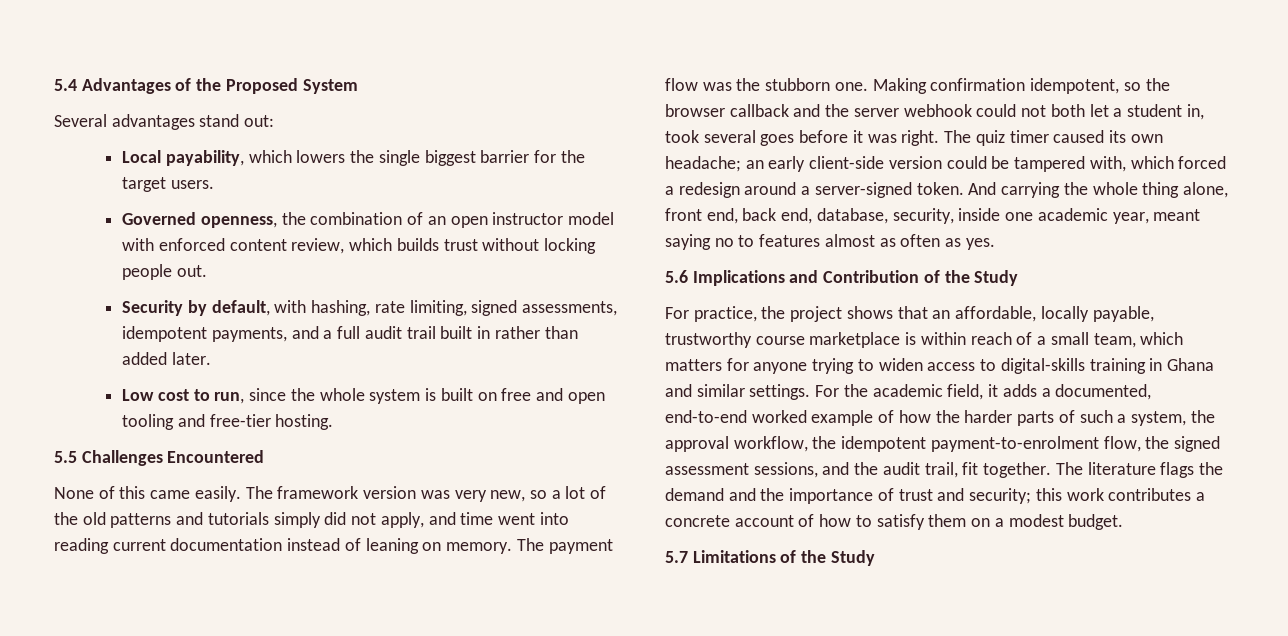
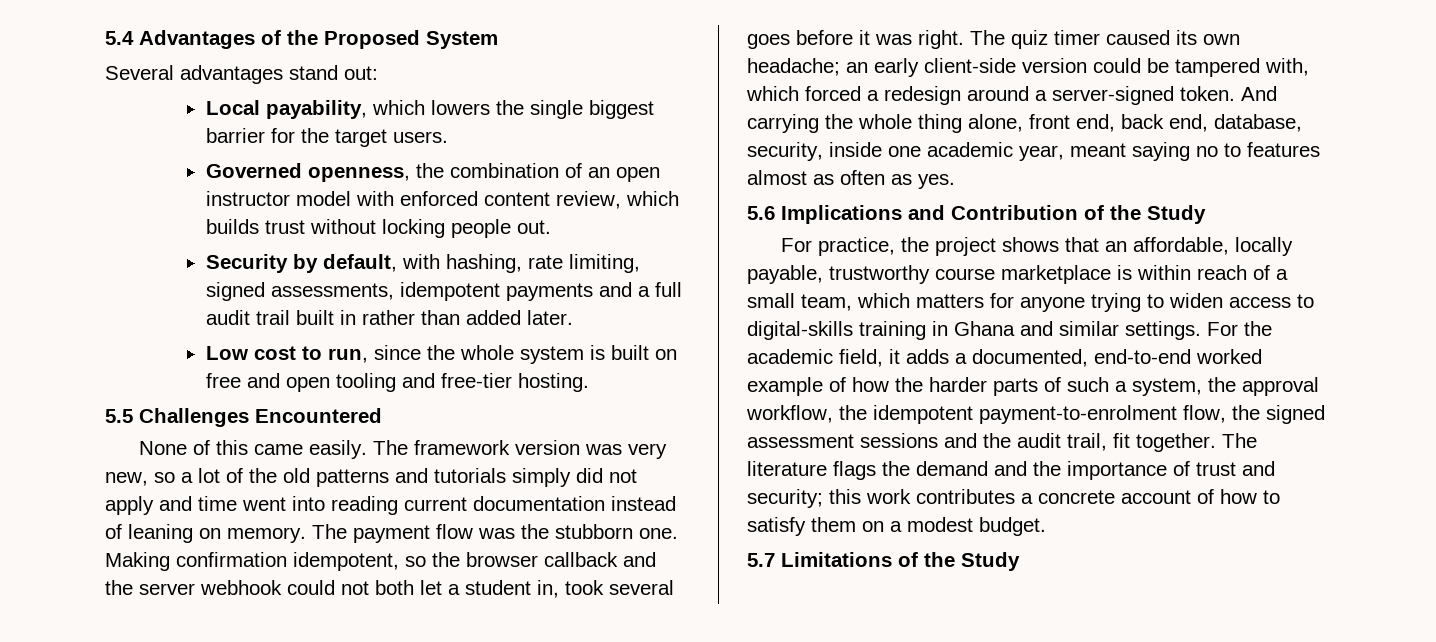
- Security by default, with hashing, rate limiting, signed assessments, idempotent payments, and a full audit trail built in rather than added later.
+ Security by default, with hashing, rate limiting, signed assessments, idempotent payments and a full audit trail built in rather than added later.
- The framework version was very new, so a lot of the old patterns and tutorials simply did not apply, and time went into reading current documentation instead of leaning on memory.
+ The framework version was very new, so a lot of the old patterns and tutorials simply did not apply and time went into reading current documentation instead of leaning on memory.
- For the academic field, it adds a documented, end-to-end worked example of how the harder parts of such a system, the approval workflow, the idempotent payment-to-enrolment flow, the signed assessment sessions, and the audit trail, fit together.
+ For the academic field, it adds a documented, end-to-end worked example of how the harder parts of such a system, the approval workflow, the idempotent payment-to-enrolment flow, the signed assessment sessions and the audit trail, fit together.

